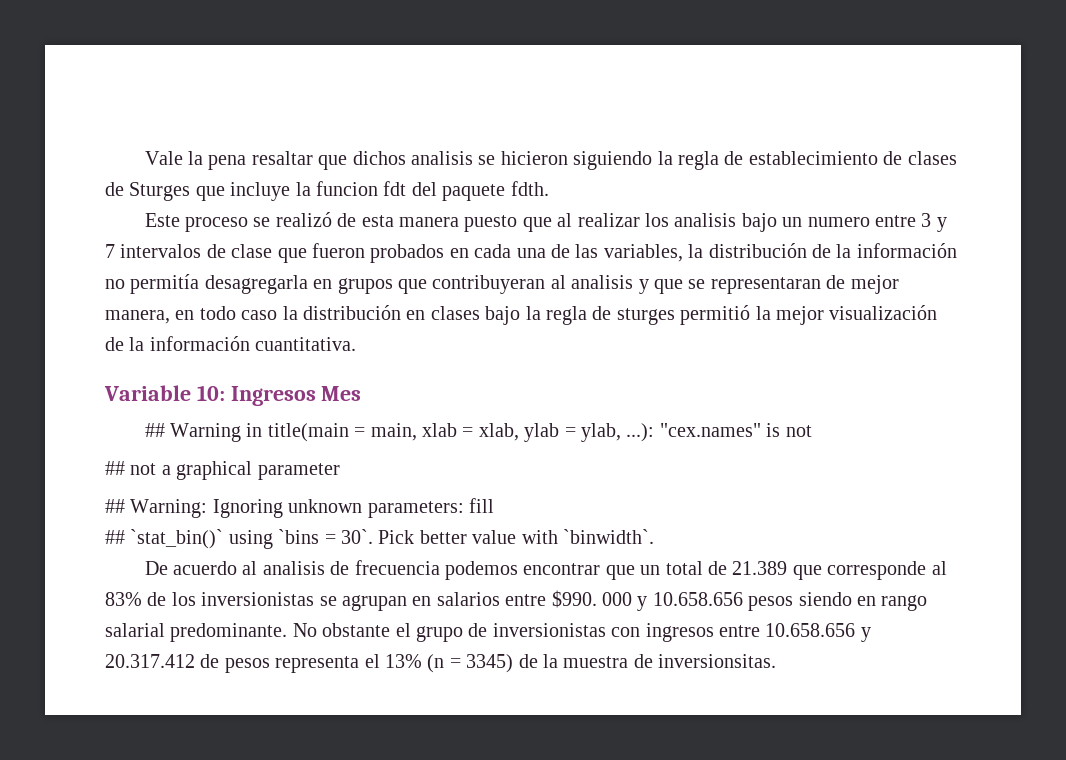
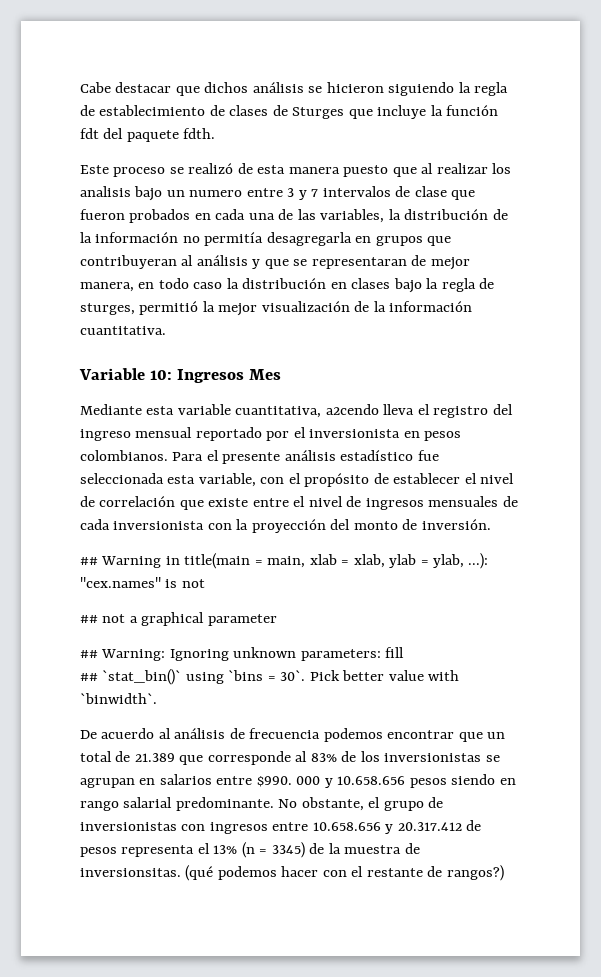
- Vale la pena resaltar que dichos analisis se hicieron siguiendo la regla de establecimiento de clases de Sturges que incluye la funcion fdt del paquete fdth.
+ Cabe destacar que dichos análisis se hicieron siguiendo la regla de establecimiento de clases de Sturges que incluye la función fdt del paquete fdth.
- Este proceso se realizó de esta manera puesto que al realizar los analisis bajo un numero entre 3 y 7 intervalos de clase que fueron probados en cada una de las variables, la distribución de la información no permitía desagregarla en grupos que contribuyeran al analisis y que se representaran de mejor manera, en todo caso la distribución en clases bajo la regla de sturges permitió la mejor visualización de la información cuantitativa.
+ Este proceso se realizó de esta manera puesto que al realizar los analisis bajo un numero entre 3 y 7 intervalos de clase que fueron probados en cada una de las variables, la distribución de la información no permitía desagregarla en grupos que contribuyeran al análisis y que se representaran de mejor manera, en todo caso la distribución en clases bajo la regla de sturges, permitió la mejor visualización de la información cuantitativa.
+ Mediante esta variable cuantitativa, a2cendo lleva el registro del ingreso mensual reportado por el inversionista en pesos colombianos. Para el presente análisis estadístico fue seleccionada esta variable, con el propósito de establecer el nivel de correlación que existe entre el nivel de ingresos mensuales de cada inversionista con la proyección del monto de inversión.
- De acuerdo al analisis de frecuencia podemos encontrar que un total de 21.389 que corresponde al 83% de los inversionistas se agrupan en salarios entre $990.
+ De acuerdo al análisis de frecuencia podemos encontrar que un total de 21.389 que corresponde al 83% de los inversionistas se agrupan en salarios entre $990.
- No obstante el grupo de inversionistas con ingresos entre 10.658.656 y 20.317.412 de pesos representa el 13% (n = 3345) de la muestra de inversionsitas.
+ No obstante, el grupo de inversionistas con ingresos entre 10.658.656 y 20.317.412 de pesos representa el 13% (n = 3345) de la muestra de inversionsitas.
+ (qué podemos hacer con el restante de rangos?)

